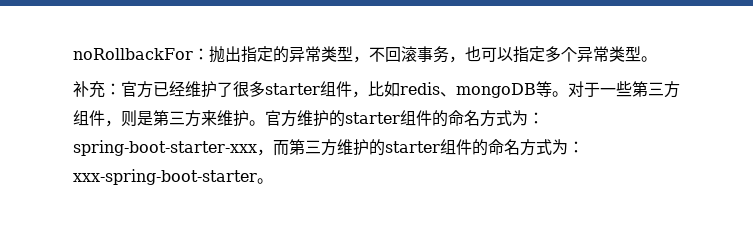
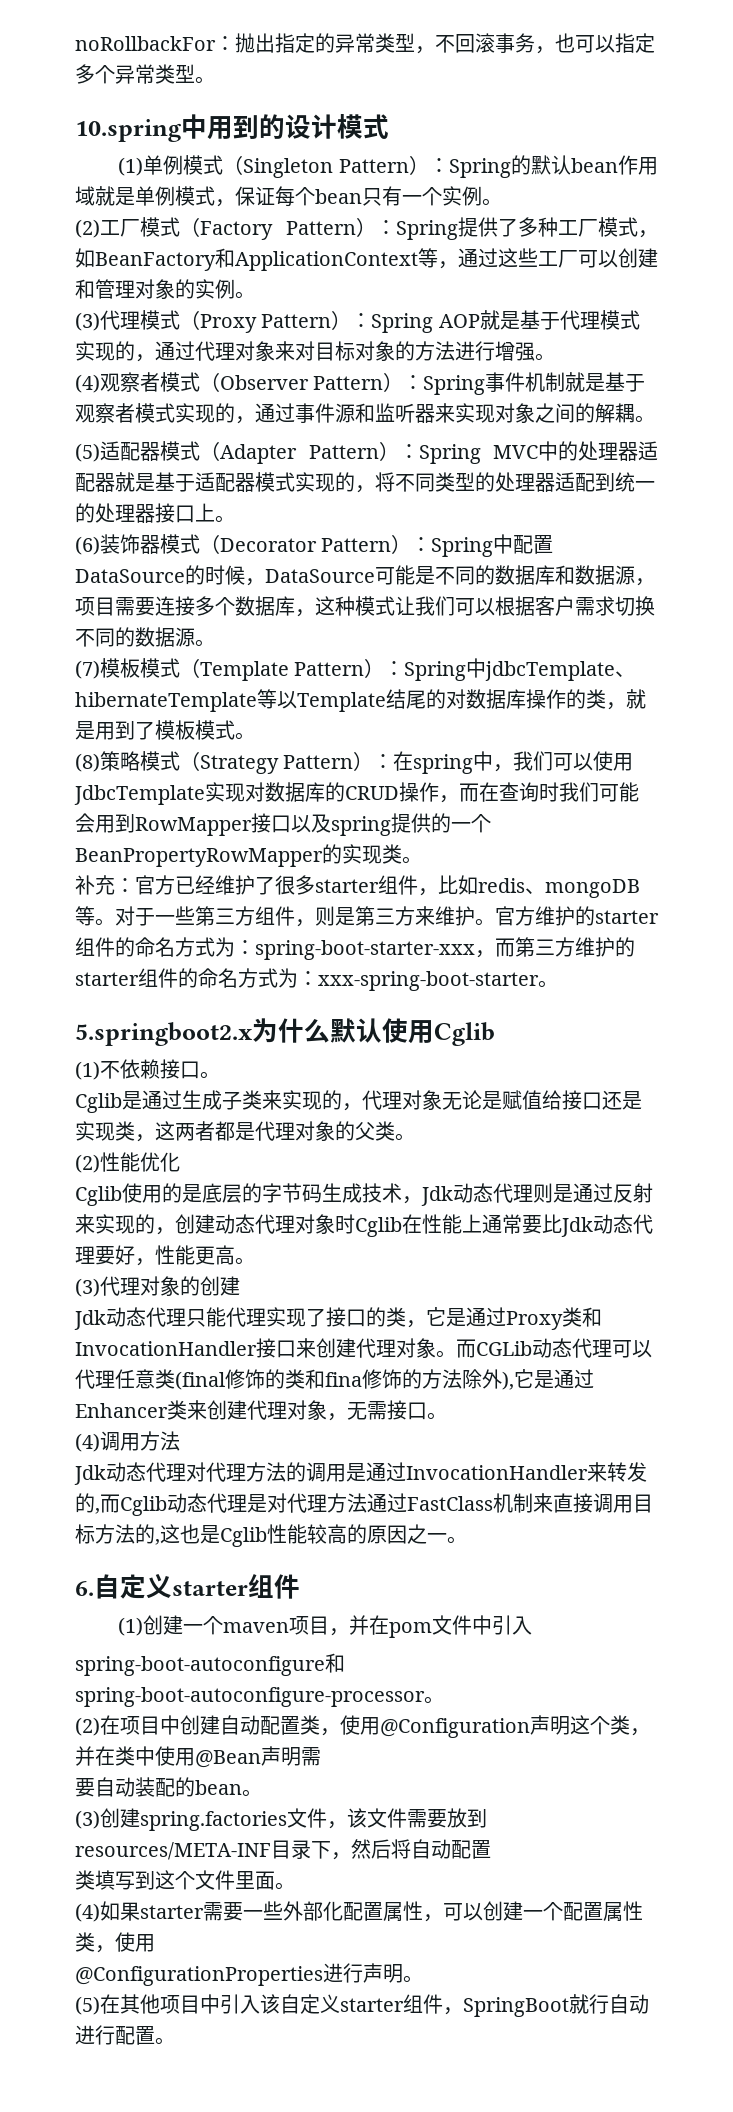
+ 10.spring中用到的设计模式
+ (1)单例模式（Singleton Pattern）：Spring的默认bean作用域就是单例模式，保证每个bean只有一个实例。
+ (2)工厂模式（Factory Pattern）：Spring提供了多种工厂模式，如BeanFactory和ApplicationContext等，通过这些工厂可以创建和管理对象的实例。
+ (3)代理模式（Proxy Pattern）：Spring AOP就是基于代理模式实现的，通过代理对象来对目标对象的方法进行增强。
+ (4)观察者模式（Observer Pattern）：Spring事件机制就是基于观察者模式实现的，通过事件源和监听器来实现对象之间的解耦。
+ (5)适配器模式（Adapter Pattern）：Spring MVC中的处理器适配器就是基于适配器模式实现的，将不同类型的处理器适配到统一的处理器接口上。
+ (6)装饰器模式（Decorator Pattern）：Spring中配置DataSource的时候，DataSource可能是不同的数据库和数据源，项目需要连接多个数据库，这种模式让我们可以根据客户需求切换不同的数据源。
+ (7)模板模式（Template Pattern）：Spring中jdbcTemplate、hibernateTemplate等以Template结尾的对数据库操作的类，就是用到了模板模式。
+ (8)策略模式（Strategy Pattern）：在spring中，我们可以使用JdbcTemplate实现对数据库的CRUD操作，而在查询时我们可能会用到RowMapper接口以及spring提供的一个BeanPropertyRowMapper的实现类。
+ 5.springboot2.x为什么默认使用Cglib
+ (1)不依赖接口。
+ Cglib是通过生成子类来实现的，代理对象无论是赋值给接口还是实现类，这两者都是代理对象的父类。
+ (2)性能优化
+ Cglib使用的是底层的字节码生成技术，Jdk动态代理则是通过反射来实现的，创建动态代理对象时Cglib在性能上通常要比Jdk动态代理要好，性能更高。
+ (3)代理对象的创建
+ Jdk动态代理只能代理实现了接口的类，它是通过Proxy类和InvocationHandler接口来创建代理对象。而CGLib动态代理可以代理任意类(final修饰的类和fina修饰的方法除外),它是通过Enhancer类来创建代理对象，无需接口。
+ (4)调用方法
+ Jdk动态代理对代理方法的调用是通过InvocationHandler来转发的,而Cglib动态代理是对代理方法通过FastClass机制来直接调用目标方法的,这也是Cglib性能较高的原因之一。
+ 6.自定义starter组件
+ (1)创建一个maven项目，并在pom文件中引入
+ spring-boot-autoconfigure和spring-boot-autoconfigure-processor。
+ (2)在项目中创建自动配置类，使用@Configuration声明这个类，并在类中使用@Bean声明需
+ 要自动装配的bean。
+ (3)创建spring.factories文件，该文件需要放到resources/META-INF目录下，然后将自动配置
+ 类填写到这个文件里面。
+ (4)如果starter需要一些外部化配置属性，可以创建一个配置属性类，使用
+ @ConfigurationProperties进行声明。
+ (5)在其他项目中引入该自定义starter组件，SpringBoot就行自动进行配置。

